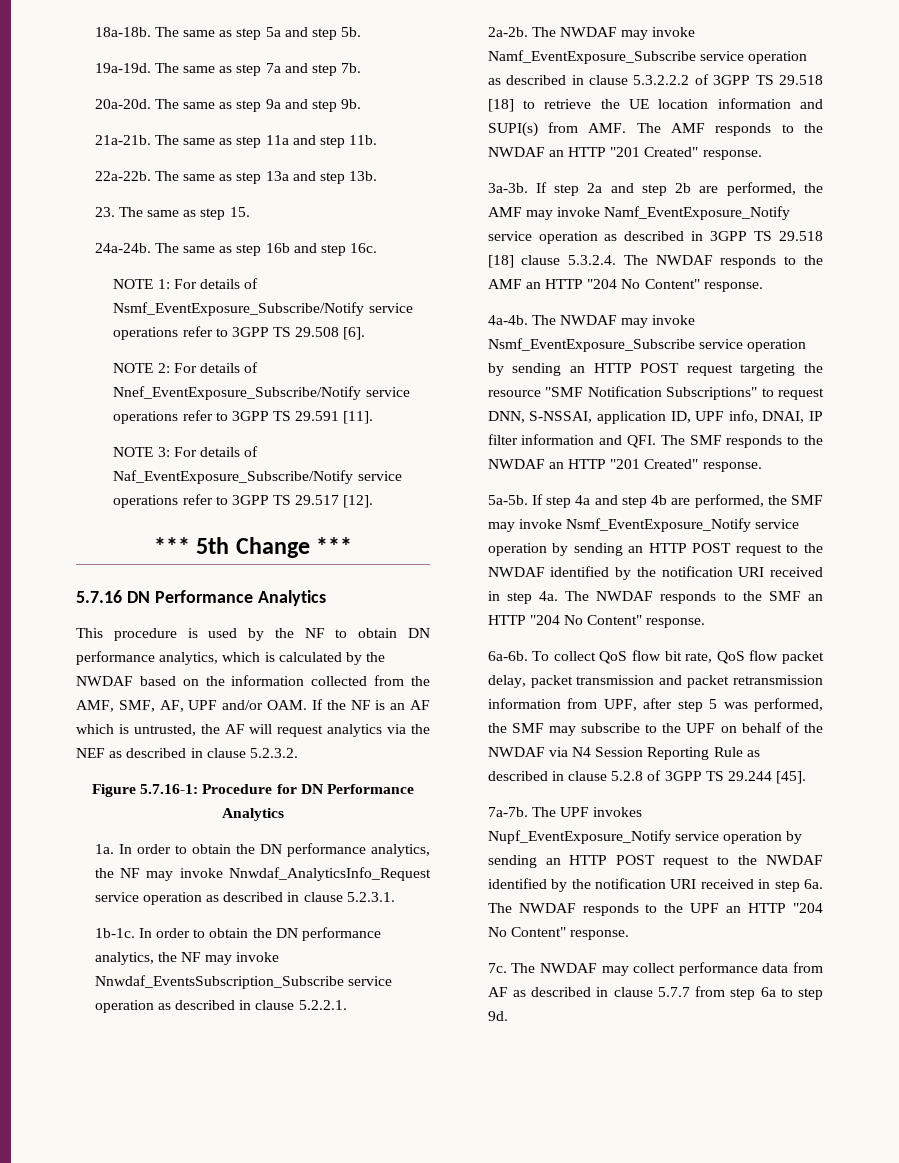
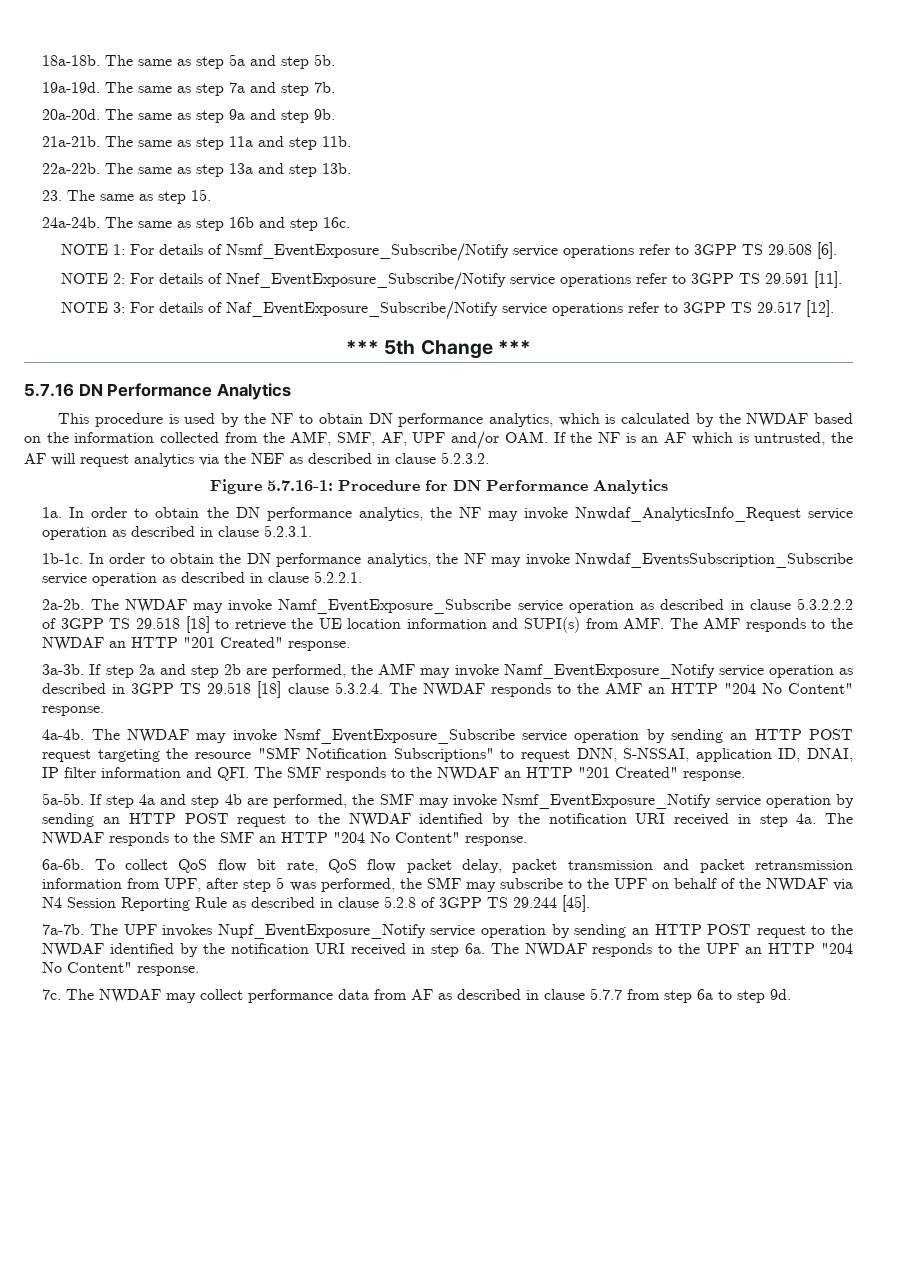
- The NWDAF may invoke Nsmf_EventExposure_Subscribe service operation by sending an HTTP POST request targeting the resource "SMF Notification Subscriptions" to request DNN, S-NSSAI, application ID, UPF info, DNAI, IP filter information and QFI. The SMF responds to the NWDAF an HTTP "201 Created" response.
+ The NWDAF may invoke Nsmf_EventExposure_Subscribe service operation by sending an HTTP POST request targeting the resource "SMF Notification Subscriptions" to request DNN, S-NSSAI, application ID, DNAI, IP filter information and QFI. The SMF responds to the NWDAF an HTTP "201 Created" response.

